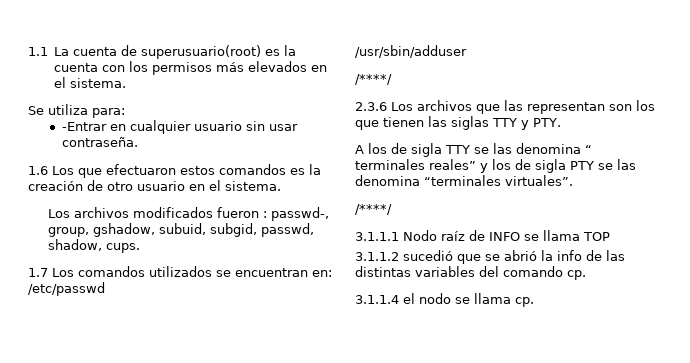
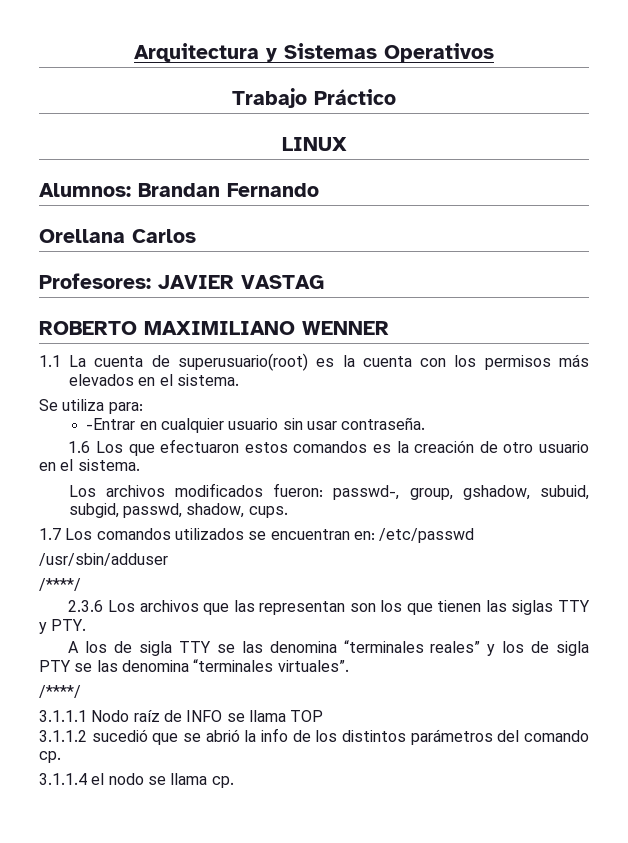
+ Arquitectura y Sistemas Operativos
+ Trabajo Práctico
+ LINUX
+ Alumnos: Brandan Fernando
+ Orellana Carlos
+ Profesores: JAVIER VASTAG
+ ROBERTO MAXIMILIANO WENNER
- Los archivos modificados fueron : passwd-, group, gshadow, subuid, subgid, passwd, shadow, cups.
+ Los archivos modificados fueron: passwd-, group, gshadow, subuid, subgid, passwd, shadow, cups.
- A los de sigla TTY se las denomina “ terminales reales” y los de sigla PTY se las denomina “terminales virtuales”.
+ A los de sigla TTY se las denomina “terminales reales” y los de sigla PTY se las denomina “terminales virtuales”.
- 3.1.1.2 sucedió que se abrió la info de las distintas variables del comando cp.
+ 3.1.1.2 sucedió que se abrió la info de los distintos parámetros del comando cp.

